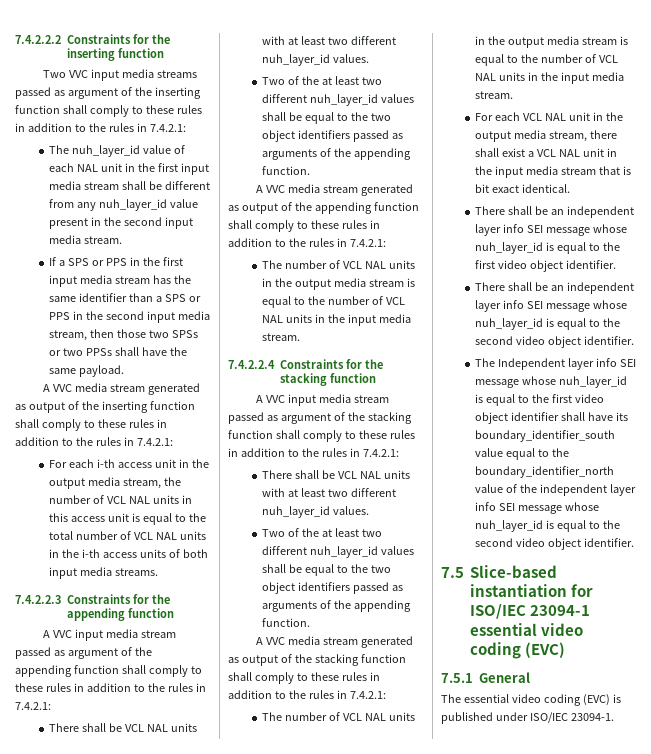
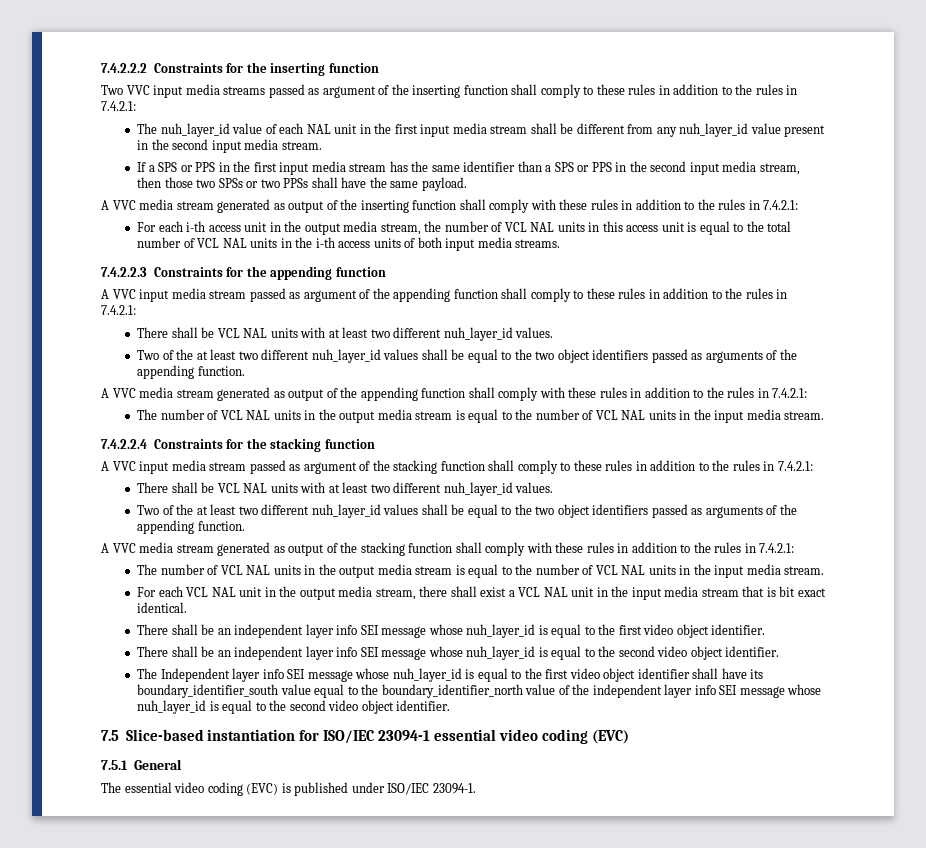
- A VVC media stream generated as output of the inserting function shall comply to these rules in addition to the rules in 7.4.2.1:
+ A VVC media stream generated as output of the inserting function shall comply with these rules in addition to the rules in 7.4.2.1:
- A VVC media stream generated as output of the appending function shall comply to these rules in addition to the rules in 7.4.2.1:
+ A VVC media stream generated as output of the appending function shall comply with these rules in addition to the rules in 7.4.2.1:
- A VVC media stream generated as output of the stacking function shall comply to these rules in addition to the rules in 7.4.2.1:
+ A VVC media stream generated as output of the stacking function shall comply with these rules in addition to the rules in 7.4.2.1:

